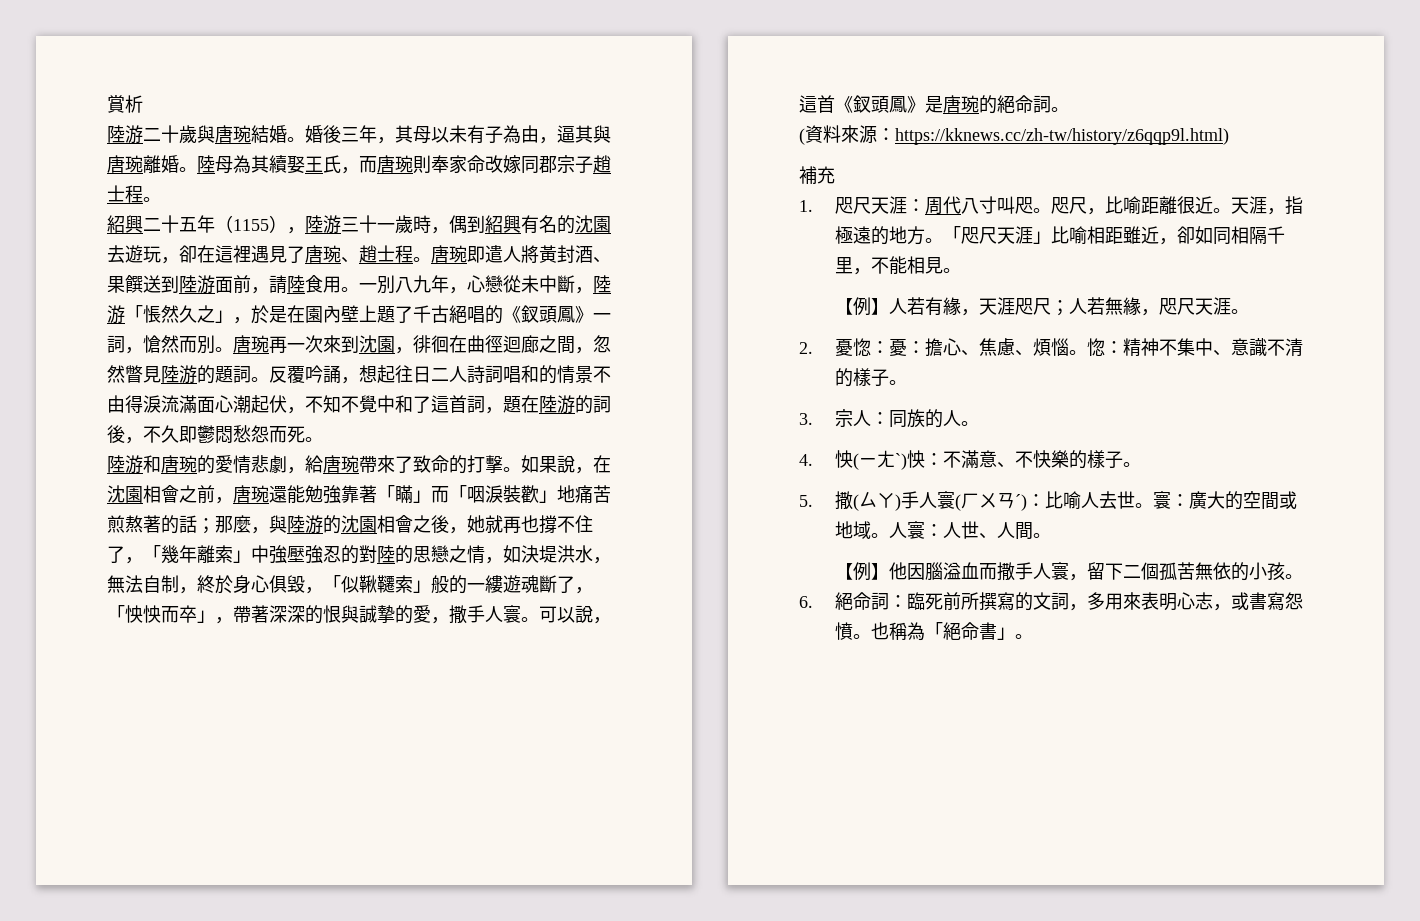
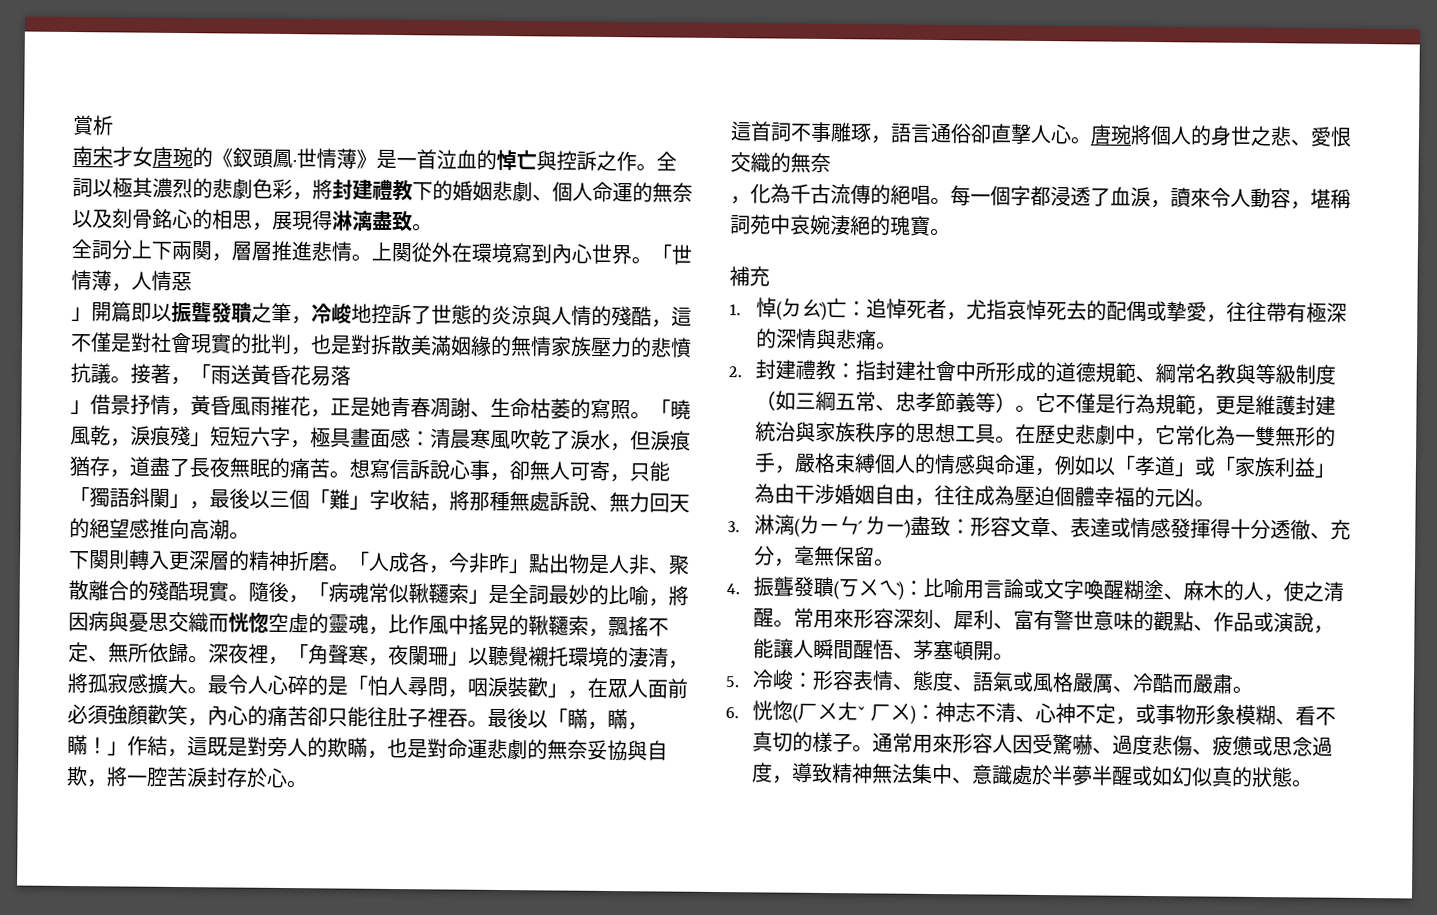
- 陸游二十歲與唐琬結婚。婚後三年，其母以未有子為由，逼其與唐琬離婚。陸母為其續娶王氏，而唐琬則奉家命改嫁同郡宗子趙士程。
- 紹興二十五年（1155），陸游三十一歲時，偶到紹興有名的沈園去遊玩，卻在這裡遇見了唐琬、趙士程。唐琬即遣人將黃封酒、果饌送到陸游面前，請陸食用。一別八九年，心戀從未中斷，陸游「悵然久之」，於是在園內壁上題了千古絕唱的《釵頭鳳》一詞，愴然而別。唐琬再一次來到沈園，徘徊在曲徑迴廊之間，忽然瞥見陸游的題詞。反覆吟誦，想起往日二人詩詞唱和的情景不由得淚流滿面心潮起伏，不知不覺中和了這首詞，題在陸游的詞後，不久即鬱悶愁怨而死。
- 陸游和唐琬的愛情悲劇，給唐琬帶來了致命的打擊。如果說，在沈園相會之前，唐琬還能勉強靠著「瞞」而「咽淚裝歡」地痛苦煎熬著的話；那麼，與陸游的沈園相會之後，她就再也撐不住了，「幾年離索」中強壓強忍的對陸的思戀之情，如決堤洪水，無法自制，終於身心俱毀，「似鞦韆索」般的一縷遊魂斷了，「怏怏而卒」，帶著深深的恨與誠摯的愛，撒手人寰。可以說，這首《釵頭鳳》是唐琬的絕命詞。
- (資料來源：https://kknews.cc/zh-tw/history/z6qqp9l.html)
+ 南宋才女唐琬的《釵頭鳳·世情薄》是一首泣血的悼亡與控訴之作。全詞以極其濃烈的悲劇色彩，將封建禮教下的婚姻悲劇、個人命運的無奈以及刻骨銘心的相思，展現得淋漓盡致。
+ 全詞分上下兩闋，層層推進悲情。上闋從外在環境寫到內心世界。「世情薄，人情惡
+ 」開篇即以振聾發聵之筆，冷峻地控訴了世態的炎涼與人情的殘酷，這不僅是對社會現實的批判，也是對拆散美滿姻緣的無情家族壓力的悲憤抗議。接著，「雨送黃昏花易落
+ 」借景抒情，黃昏風雨摧花，正是她青春凋謝、生命枯萎的寫照。「曉風乾，淚痕殘」短短六字，極具畫面感：清晨寒風吹乾了淚水，但淚痕猶存，道盡了長夜無眠的痛苦。想寫信訴說心事，卻無人可寄，只能「獨語斜闌」，最後以三個「難」字收結，將那種無處訴說、無力回天的絕望感推向高潮。
+ 下闋則轉入更深層的精神折磨。「人成各，今非昨」點出物是人非、聚散離合的殘酷現實。隨後，「病魂常似鞦韆索」是全詞最妙的比喻，將因病與憂思交織而恍惚空虛的靈魂，比作風中搖晃的鞦韆索，飄搖不定、無所依歸。深夜裡，「角聲寒，夜闌珊」以聽覺襯托環境的淒清，將孤寂感擴大。最令人心碎的是「怕人尋問，咽淚裝歡」，在眾人面前必須強顏歡笑，內心的痛苦卻只能往肚子裡吞。最後以「瞞，瞞，瞞！」作結，這既是對旁人的欺瞞，也是對命運悲劇的無奈妥協與自欺，將一腔苦淚封存於心。
+ 這首詞不事雕琢，語言通俗卻直擊人心。唐琬將個人的身世之悲、愛恨交織的無奈
+ ，化為千古流傳的絕唱。每一個字都浸透了血淚，讀來令人動容，堪稱詞苑中哀婉淒絕的瑰寶。
  補充
- 1.咫尺天涯：周代八寸叫咫。咫尺，比喻距離很近。天涯，指極遠的地方。「咫尺天涯」比喻相距雖近，卻如同相隔千里，不能相見。
- 【例】人若有緣，天涯咫尺；人若無緣，咫尺天涯。
- 2.憂惚：憂：擔心、焦慮、煩惱。惚：精神不集中、意識不清的樣子。
- 3.宗人：同族的人。
- 4.怏(ㄧㄤˋ)怏：不滿意、不快樂的樣子。
- 5.撒(ㄙㄚ)手人寰(ㄏㄨㄢˊ)：比喻人去世。寰：廣大的空間或地域。人寰：人世、人間。
- 【例】他因腦溢血而撒手人寰，留下二個孤苦無依的小孩。
- 6.絕命詞：臨死前所撰寫的文詞，多用來表明心志，或書寫怨憤。也稱為「絕命書」。
+ 1.悼(ㄉㄠˋ)亡：追悼死者，尤指哀悼死去的配偶或摯愛，往往帶有極深的深情與悲痛。
+ 2.封建禮教：指封建社會中所形成的道德規範、綱常名教與等級制度（如三綱五常、忠孝節義等）。它不僅是行為規範，更是維護封建統治與家族秩序的思想工具。在歷史悲劇中，它常化為一雙無形的手，嚴格束縛個人的情感與命運，例如以「孝道」或「家族利益」為由干涉婚姻自由，往往成為壓迫個體幸福的元凶。
+ 3.淋漓(ㄌㄧㄣˊ ㄌㄧˊ)盡致：形容文章、表達或情感發揮得十分透徹、充分，毫無保留。
+ 4.振聾發聵(ㄎㄨㄟˋ)：比喻用言論或文字喚醒糊塗、麻木的人，使之清醒。常用來形容深刻、犀利、富有警世意味的觀點、作品或演說，能讓人瞬間醒悟、茅塞頓開。
+ 5.冷峻：形容表情、態度、語氣或風格嚴厲、冷酷而嚴肅。
+ 6.恍惚(ㄏㄨㄤˇ ㄏㄨ)：神志不清、心神不定，或事物形象模糊、看不真切的樣子。通常用來形容人因受驚嚇、過度悲傷、疲憊或思念過度，導致精神無法集中、意識處於半夢半醒或如幻似真的狀態。

